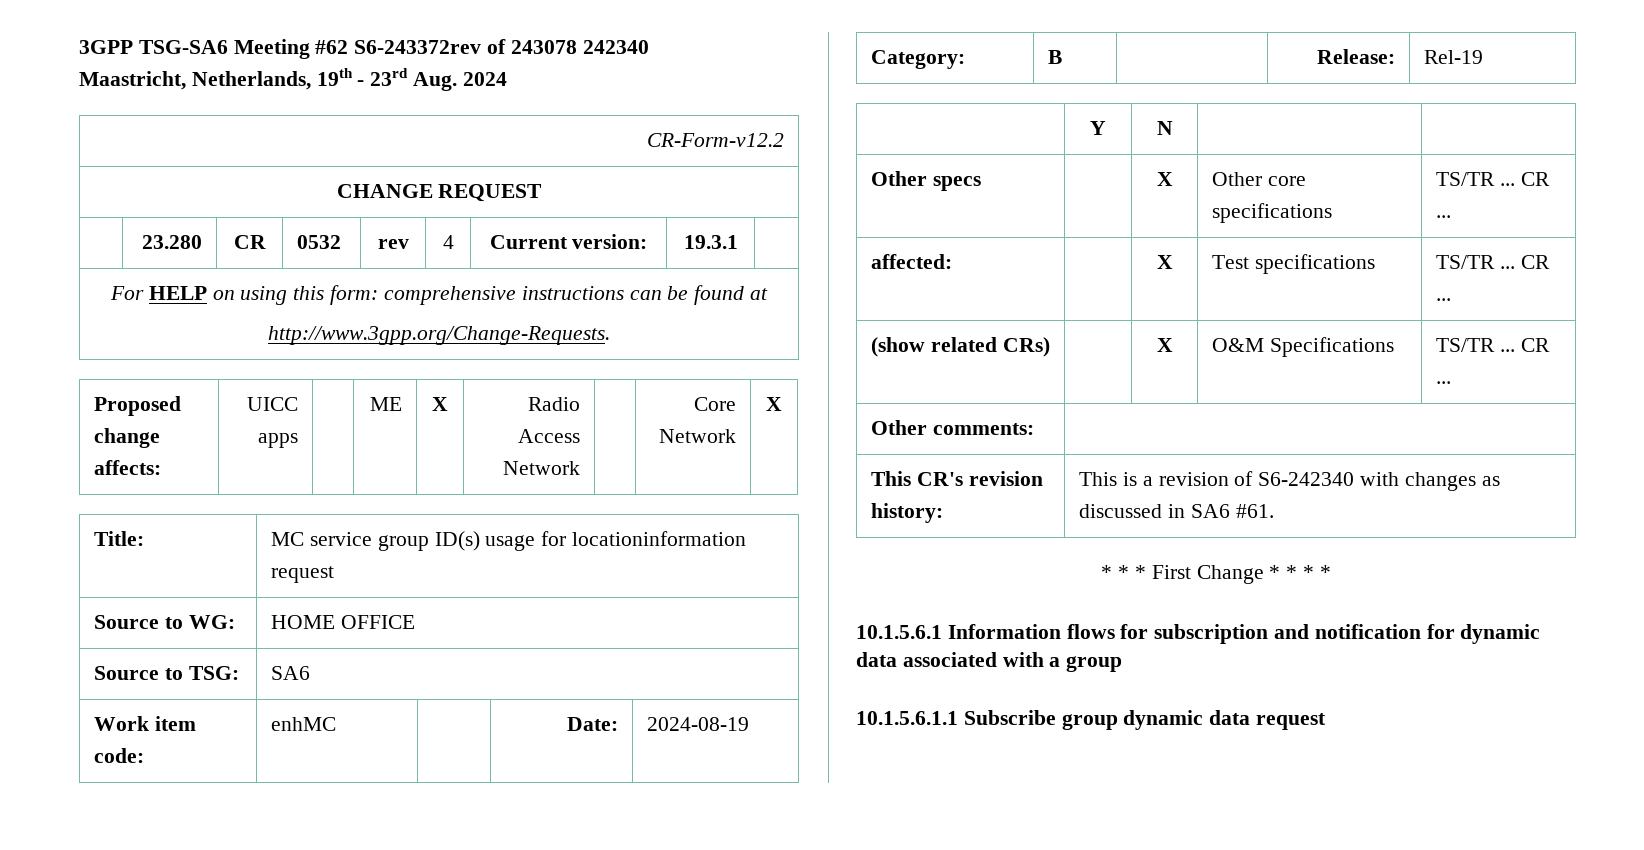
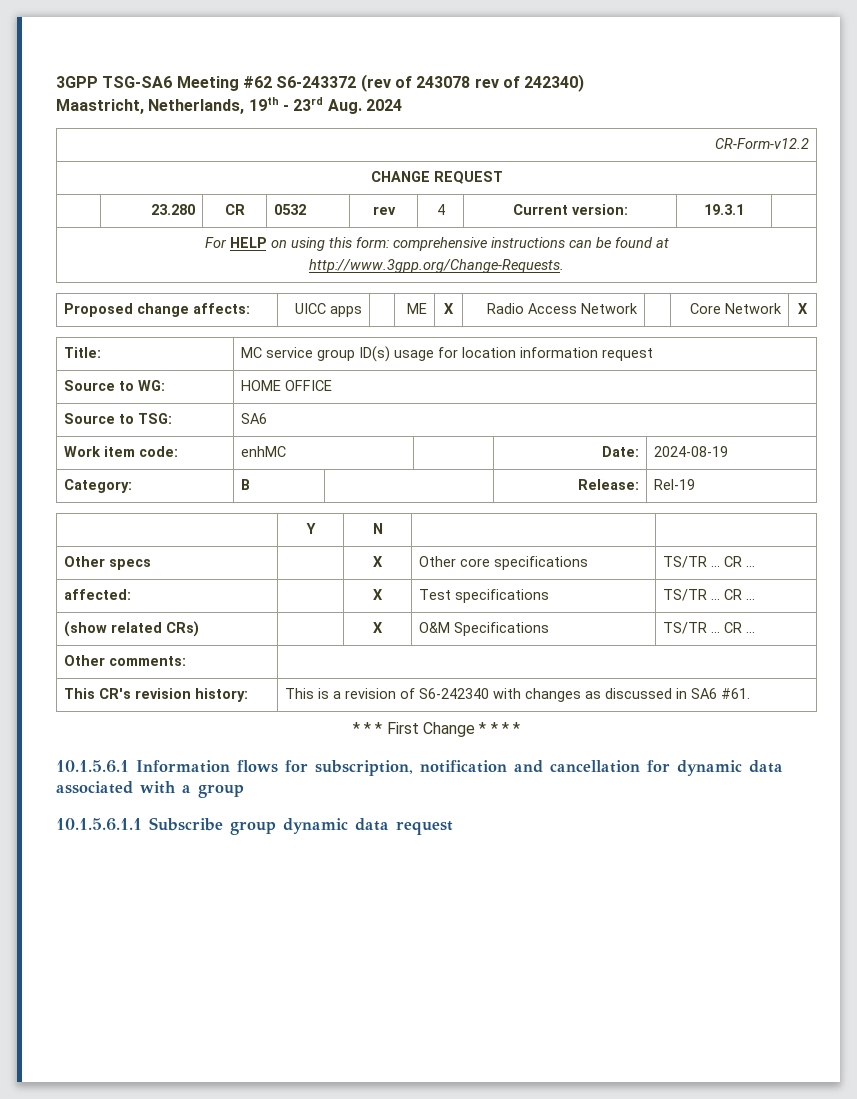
- 3GPP TSG-SA6 Meeting #62 S6-243372rev of 243078 242340
+ 3GPP TSG-SA6 Meeting #62 S6-243372 (rev of 243078 rev of 242340)
- Title: | MC service group ID(s) usage for locationinformation request
+ Title: | MC service group ID(s) usage for location information request
- 10.1.5.6.1 Information flows for subscription and notification for dynamic data associated with a group
+ 10.1.5.6.1 Information flows for subscription, notification and cancellation for dynamic data associated with a group

